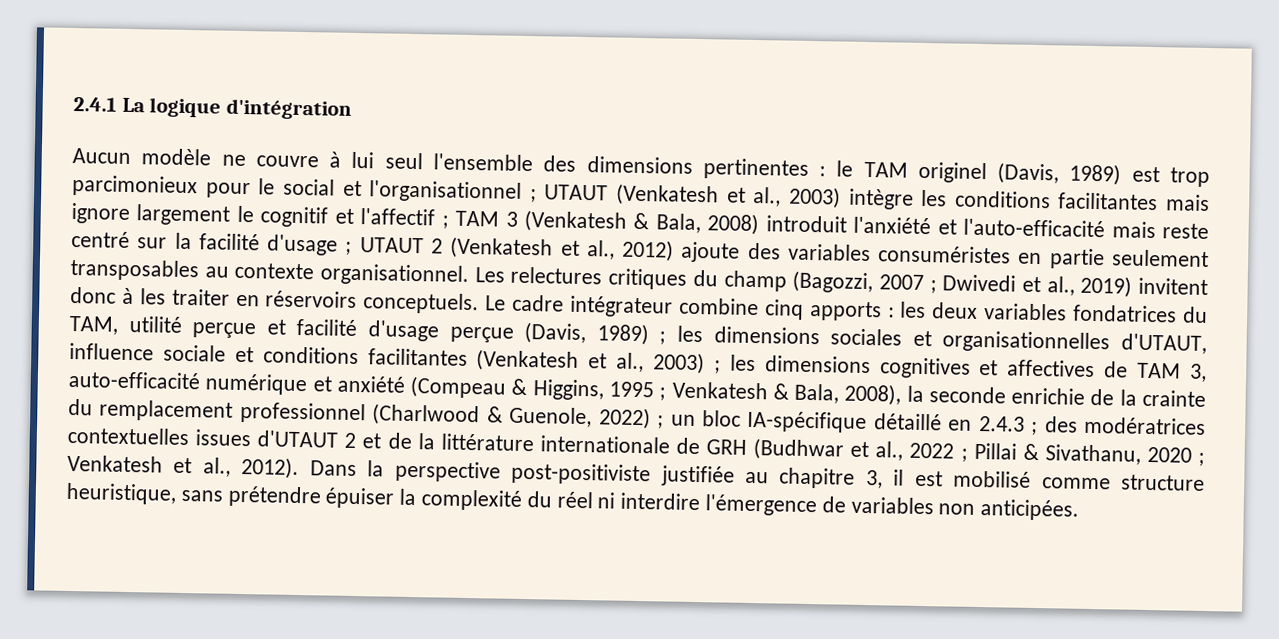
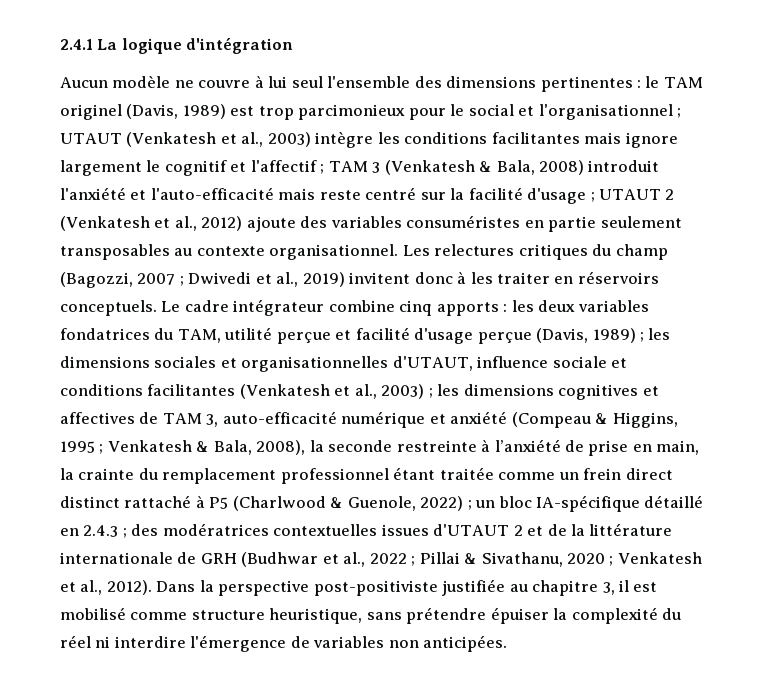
- Venkatesh & Bala, 2008), la seconde enrichie de la crainte du remplacement professionnel (Charlwood & Guenole, 2022) ;
+ Venkatesh & Bala, 2008), la seconde restreinte à l’anxiété de prise en main, la crainte du remplacement professionnel étant traitée comme un frein direct distinct rattaché à P5 (Charlwood & Guenole, 2022) ;

